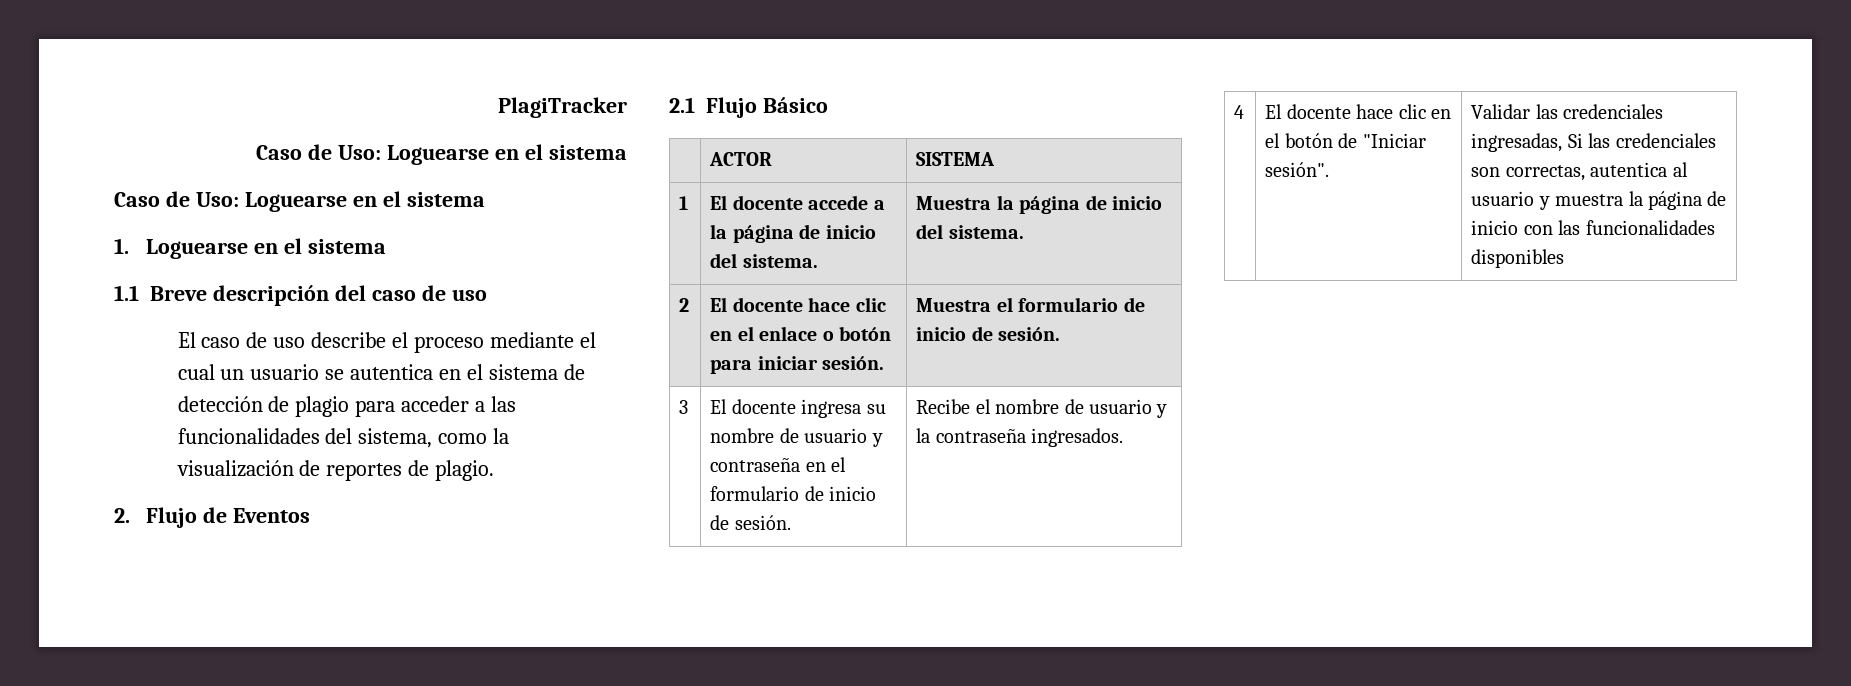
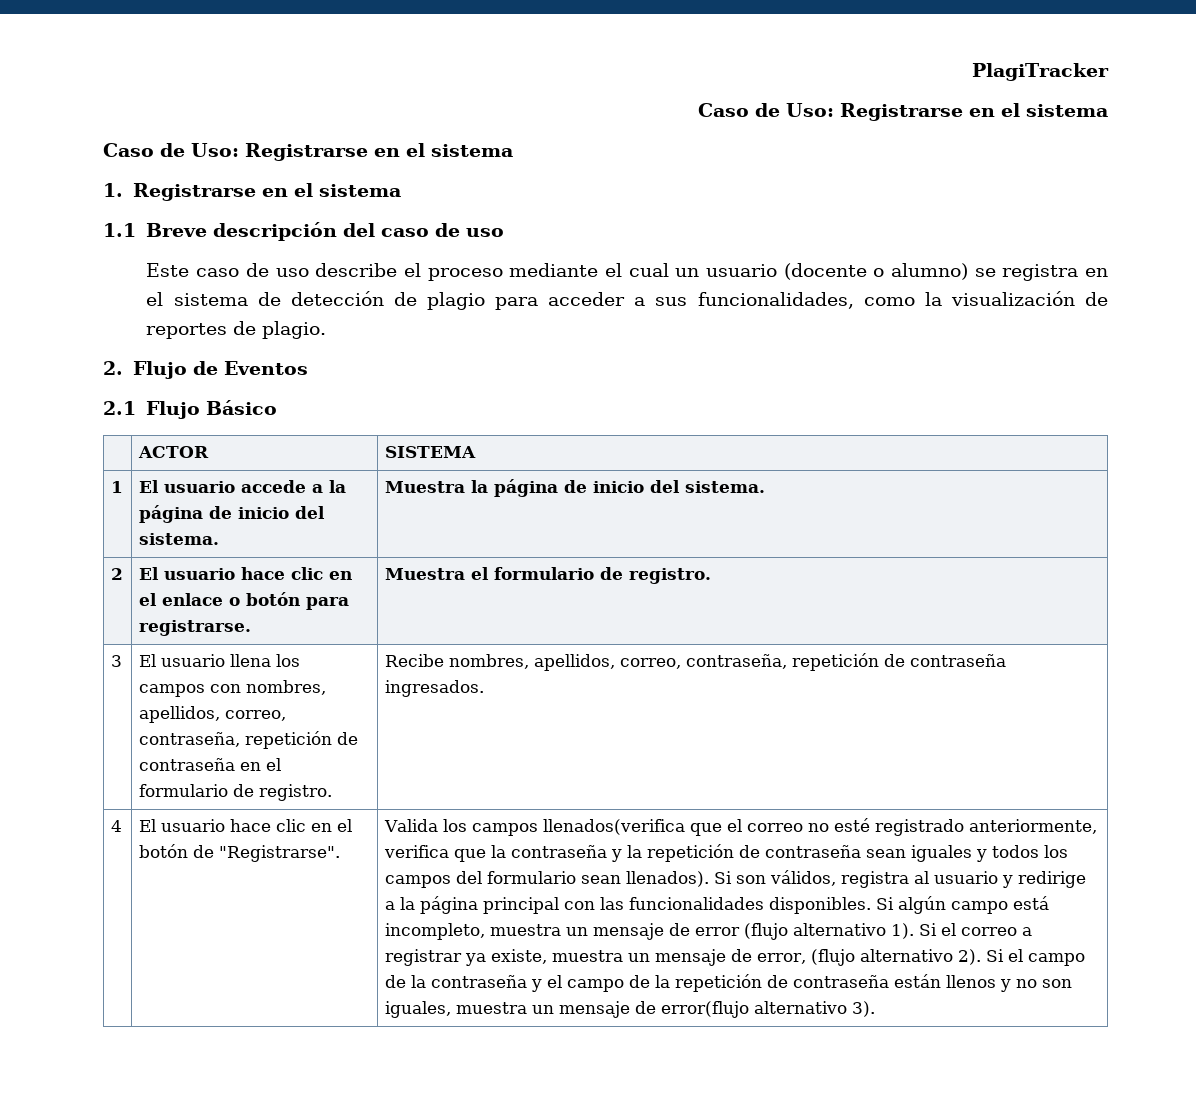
  PlagiTracker
- Caso de Uso: Loguearse en el sistema
- Caso de Uso: Loguearse en el sistema
+ Caso de Uso: Registrarse en el sistema
+ Caso de Uso: Registrarse en el sistema
- 1. Loguearse en el sistema
+ 1. Registrarse en el sistema
- El caso de uso describe el proceso mediante el cual un usuario se autentica en el sistema de detección de plagio para acceder a las funcionalidades del sistema, como la visualización de reportes de plagio.
+ Este caso de uso describe el proceso mediante el cual un usuario (docente o alumno) se registra en el sistema de detección de plagio para acceder a sus funcionalidades, como la visualización de reportes de plagio.
- 1 | El docente accede a la página de inicio del sistema. | Muestra la página de inicio del sistema.
+ 1 | El usuario accede a la página de inicio del sistema. | Muestra la página de inicio del sistema.
- 2 | El docente hace clic en el enlace o botón para iniciar sesión. | Muestra el formulario de inicio de sesión.
+ 2 | El usuario hace clic en el enlace o botón para registrarse. | Muestra el formulario de registro.
- 3 | El docente ingresa su nombre de usuario y contraseña en el formulario de inicio de sesión. | Recibe el nombre de usuario y la contraseña ingresados.
+ 3 | El usuario llena los campos con nombres, apellidos, correo, contraseña, repetición de contraseña en el formulario de registro. | Recibe nombres, apellidos, correo, contraseña, repetición de contraseña ingresados.
- El docente hace clic en el botón de "Iniciar sesión". | Validar las credenciales ingresadas, Si las credenciales son correctas, autentica al usuario y muestra la página de inicio con las funcionalidades disponibles
+ El usuario hace clic en el botón de "Registrarse". | Valida los campos llenados(verifica que el correo no esté registrado anteriormente, verifica que la contraseña y la repetición de contraseña sean iguales y todos los campos del formulario sean llenados). Si son válidos, registra al usuario y redirige a la página principal con las funcionalidades disponibles. Si algún campo está incompleto, muestra un mensaje de error (flujo alternativo 1). Si el correo a registrar ya existe, muestra un mensaje de error, (flujo alternativo 2). Si el campo de la contraseña y el campo de la repetición de contraseña están llenos y no son iguales, muestra un mensaje de error(flujo alternativo 3).

